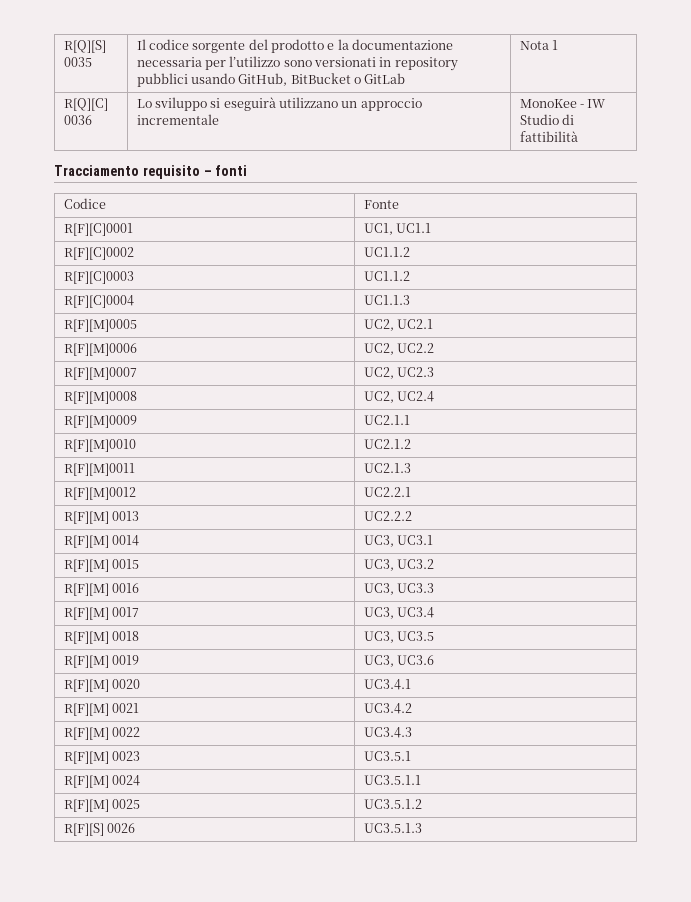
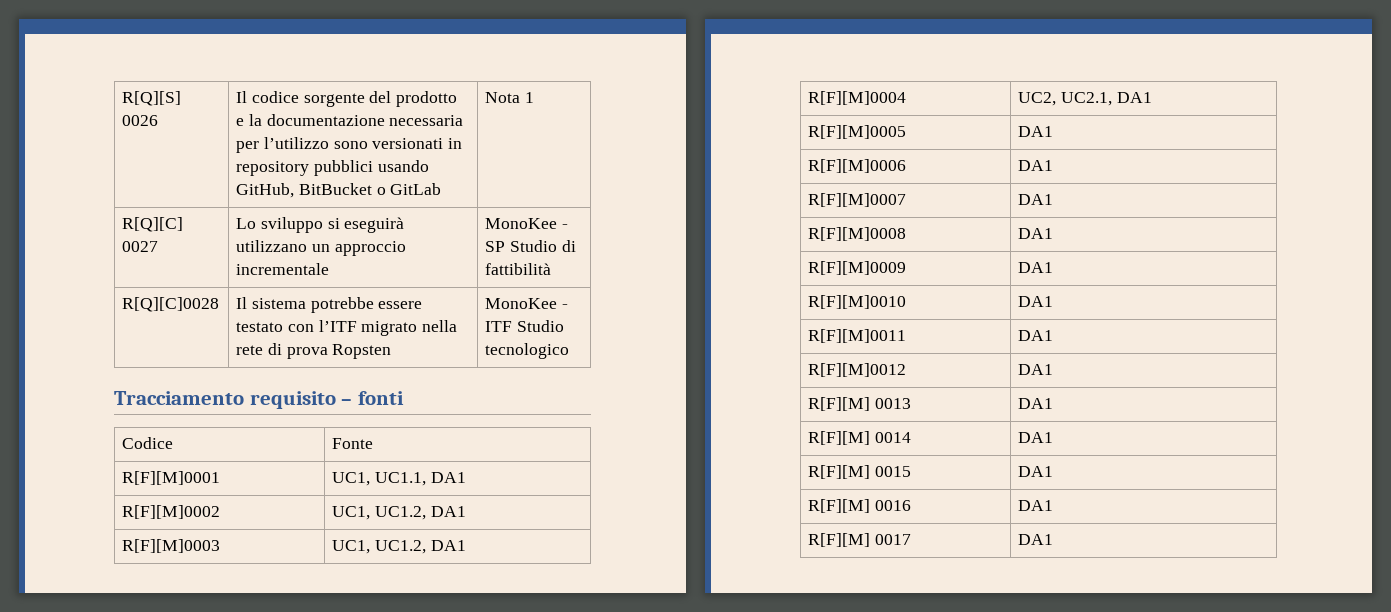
- R[Q][S] 0035 | Il codice sorgente del prodotto e la documentazione necessaria per l’utilizzo sono versionati in repository pubblici usando GitHub, BitBucket o GitLab | Nota 1
+ R[Q][S] 0026 | Il codice sorgente del prodotto e la documentazione necessaria per l’utilizzo sono versionati in repository pubblici usando GitHub, BitBucket o GitLab | Nota 1
- R[Q][C] 0036 | Lo sviluppo si eseguirà utilizzano un approccio incrementale | MonoKee - IW Studio di fattibilità
+ R[Q][C] 0027 | Lo sviluppo si eseguirà utilizzano un approccio incrementale | MonoKee - SP Studio di fattibilità
+ R[Q][C]0028 | Il sistema potrebbe essere testato con l’ITF migrato nella rete di prova Ropsten | MonoKee - ITF Studio tecnologico
- R[F][C]0001 | UC1, UC1.1
- R[F][C]0002 | UC1.1.2
- R[F][C]0003 | UC1.1.2
- R[F][C]0004 | UC1.1.3
+ R[F][M]0001 | UC1, UC1.1, DA1
+ R[F][M]0002 | UC1, UC1.2, DA1
+ R[F][M]0003 | UC1, UC1.2, DA1
+ R[F][M]0004 | UC2, UC2.1, DA1
- R[F][M]0005 | UC2, UC2.1
+ R[F][M]0005 | DA1
- R[F][M]0006 | UC2, UC2.2
+ R[F][M]0006 | DA1
- R[F][M]0007 | UC2, UC2.3
+ R[F][M]0007 | DA1
- R[F][M]0008 | UC2, UC2.4
+ R[F][M]0008 | DA1
- R[F][M]0009 | UC2.1.1
+ R[F][M]0009 | DA1
- R[F][M]0010 | UC2.1.2
+ R[F][M]0010 | DA1
- R[F][M]0011 | UC2.1.3
+ R[F][M]0011 | DA1
- R[F][M]0012 | UC2.2.1
+ R[F][M]0012 | DA1
- R[F][M] 0013 | UC2.2.2
+ R[F][M] 0013 | DA1
- R[F][M] 0014 | UC3, UC3.1
+ R[F][M] 0014 | DA1
- R[F][M] 0015 | UC3, UC3.2
+ R[F][M] 0015 | DA1
- R[F][M] 0016 | UC3, UC3.3
+ R[F][M] 0016 | DA1
- R[F][M] 0017 | UC3, UC3.4
- R[F][M] 0018 | UC3, UC3.5
- R[F][M] 0019 | UC3, UC3.6
- R[F][M] 0020 | UC3.4.1
- R[F][M] 0021 | UC3.4.2
- R[F][M] 0022 | UC3.4.3
- R[F][M] 0023 | UC3.5.1
- R[F][M] 0024 | UC3.5.1.1
- R[F][M] 0025 | UC3.5.1.2
- R[F][S] 0026 | UC3.5.1.3
+ R[F][M] 0017 | DA1

